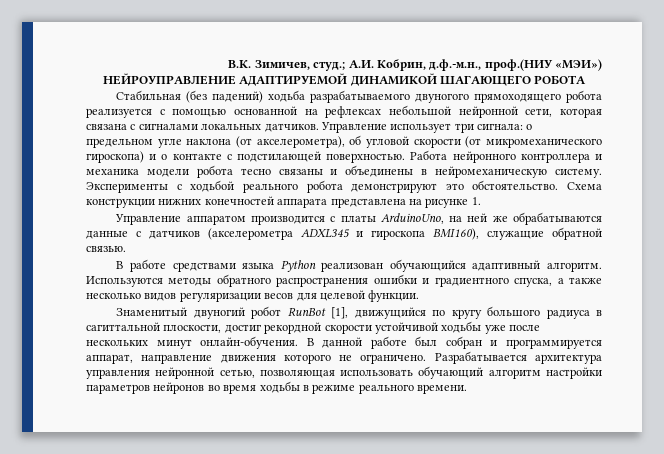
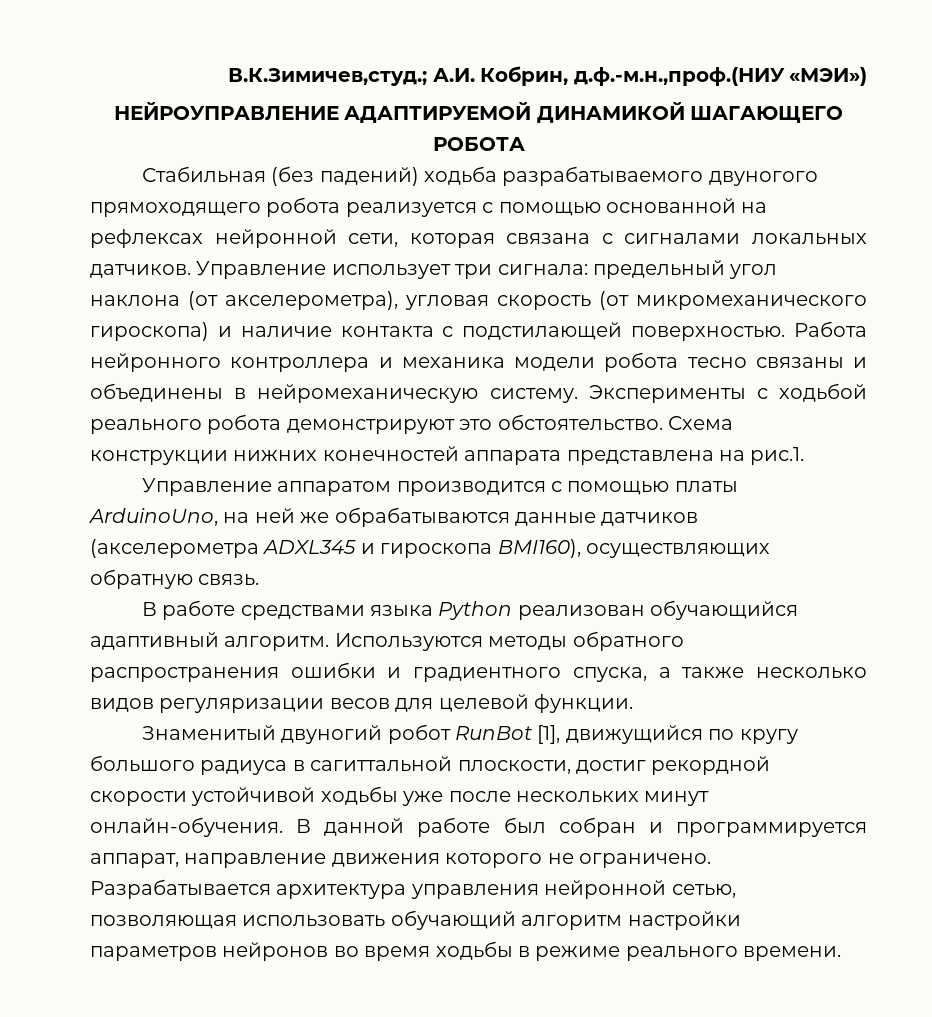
- В.К. Зимичев, студ.; А.И. Кобрин, д.ф.-м.н., проф.(НИУ «МЭИ»)
+ В.К.Зимичев,студ.; А.И. Кобрин, д.ф.-м.н.,проф.(НИУ «МЭИ»)
- Стабильная (без падений) ходьба разрабатываемого двуногого прямоходящего робота реализуется с помощью основанной на рефлексах небольшой нейронной сети, которая связана с сигналами локальных датчиков.
+ Стабильная (без падений) ходьба разрабатываемого двуногого прямоходящего робота реализуется с помощью основанной на рефлексах нейронной сети, которая связана с сигналами локальных датчиков.
- Управление использует три сигнала: о предельном угле наклона (от акселерометра), об угловой скорости (от микромеханического гироскопа) и о контакте с подстилающей поверхностью.
+ Управление использует три сигнала: предельный угол наклона (от акселерометра), угловая скорость (от микромеханического гироскопа) и наличие контакта с подстилающей поверхностью.
- Схема конструкции нижних конечностей аппарата представлена на рисунке 1.
+ Схема конструкции нижних конечностей аппарата представлена на рис.1.
- Управление аппаратом производится с платы ArduinoUno, на ней же обрабатываются данные с датчиков (акселерометра ADXL345 и гироскопа BMI160), служащие обратной связью.
+ Управление аппаратом производится с помощью платы ArduinoUno, на ней же обрабатываются данные датчиков (акселерометра ADXL345 и гироскопа BMI160), осуществляющих обратную связь.

